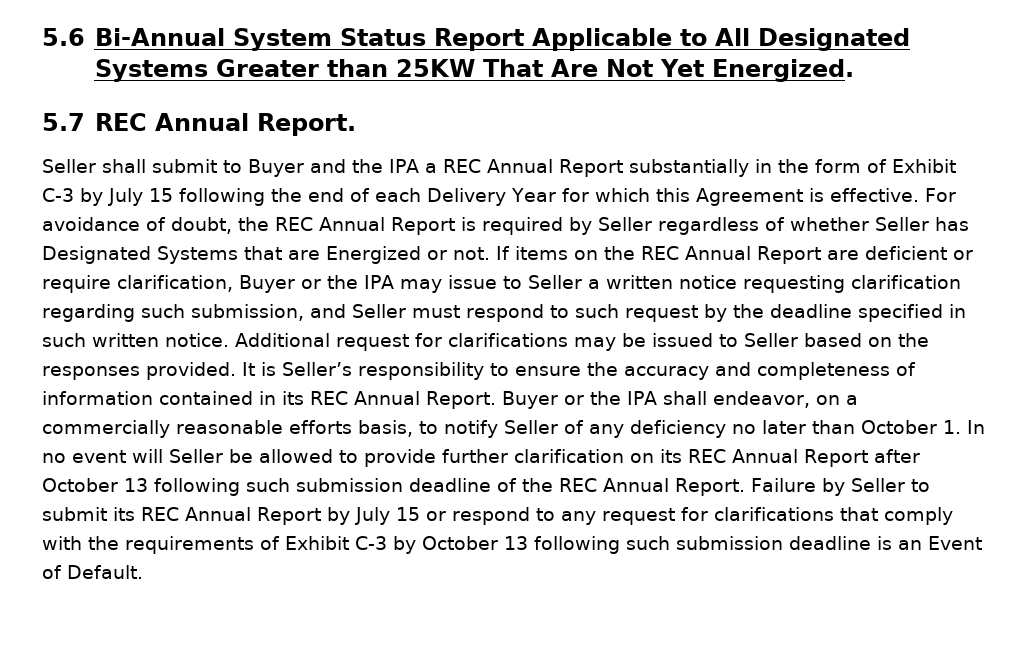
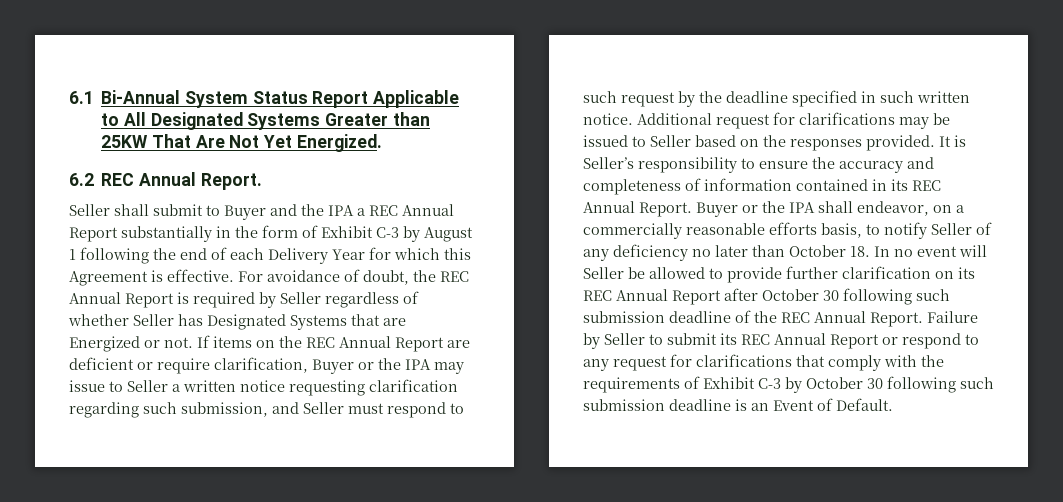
- 5.6 Bi-Annual System Status Report Applicable to All Designated Systems Greater than 25KW That Are Not Yet Energized.
+ 6.1 Bi-Annual System Status Report Applicable to All Designated Systems Greater than 25KW That Are Not Yet Energized.
- 5.7 REC Annual Report.
+ 6.2 REC Annual Report.
- Seller shall submit to Buyer and the IPA a REC Annual Report substantially in the form of Exhibit C-3 by July 15 following the end of each Delivery Year for which this Agreement is effective.
+ Seller shall submit to Buyer and the IPA a REC Annual Report substantially in the form of Exhibit C-3 by August 1 following the end of each Delivery Year for which this Agreement is effective.
- Buyer or the IPA shall endeavor, on a commercially reasonable efforts basis, to notify Seller of any deficiency no later than October 1. In no event will Seller be allowed to provide further clarification on its REC Annual Report after October 13 following such submission deadline of the REC Annual Report.
+ Buyer or the IPA shall endeavor, on a commercially reasonable efforts basis, to notify Seller of any deficiency no later than October 18. In no event will Seller be allowed to provide further clarification on its REC Annual Report after October 30 following such submission deadline of the REC Annual Report.
- Failure by Seller to submit its REC Annual Report by July 15 or respond to any request for clarifications that comply with the requirements of Exhibit C-3 by October 13 following such submission deadline is an Event of Default.
+ Failure by Seller to submit its REC Annual Report or respond to any request for clarifications that comply with the requirements of Exhibit C-3 by October 30 following such submission deadline is an Event of Default.

